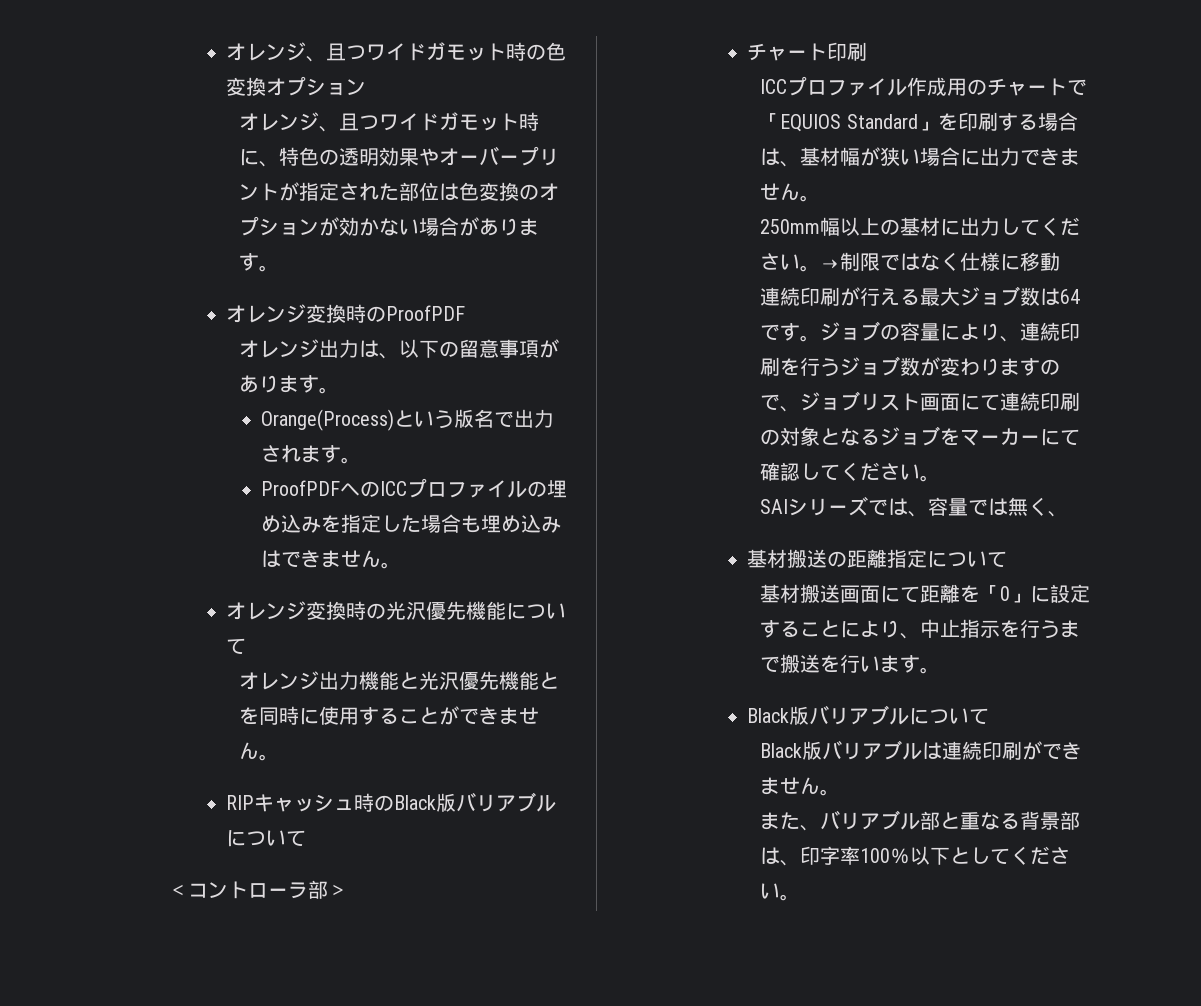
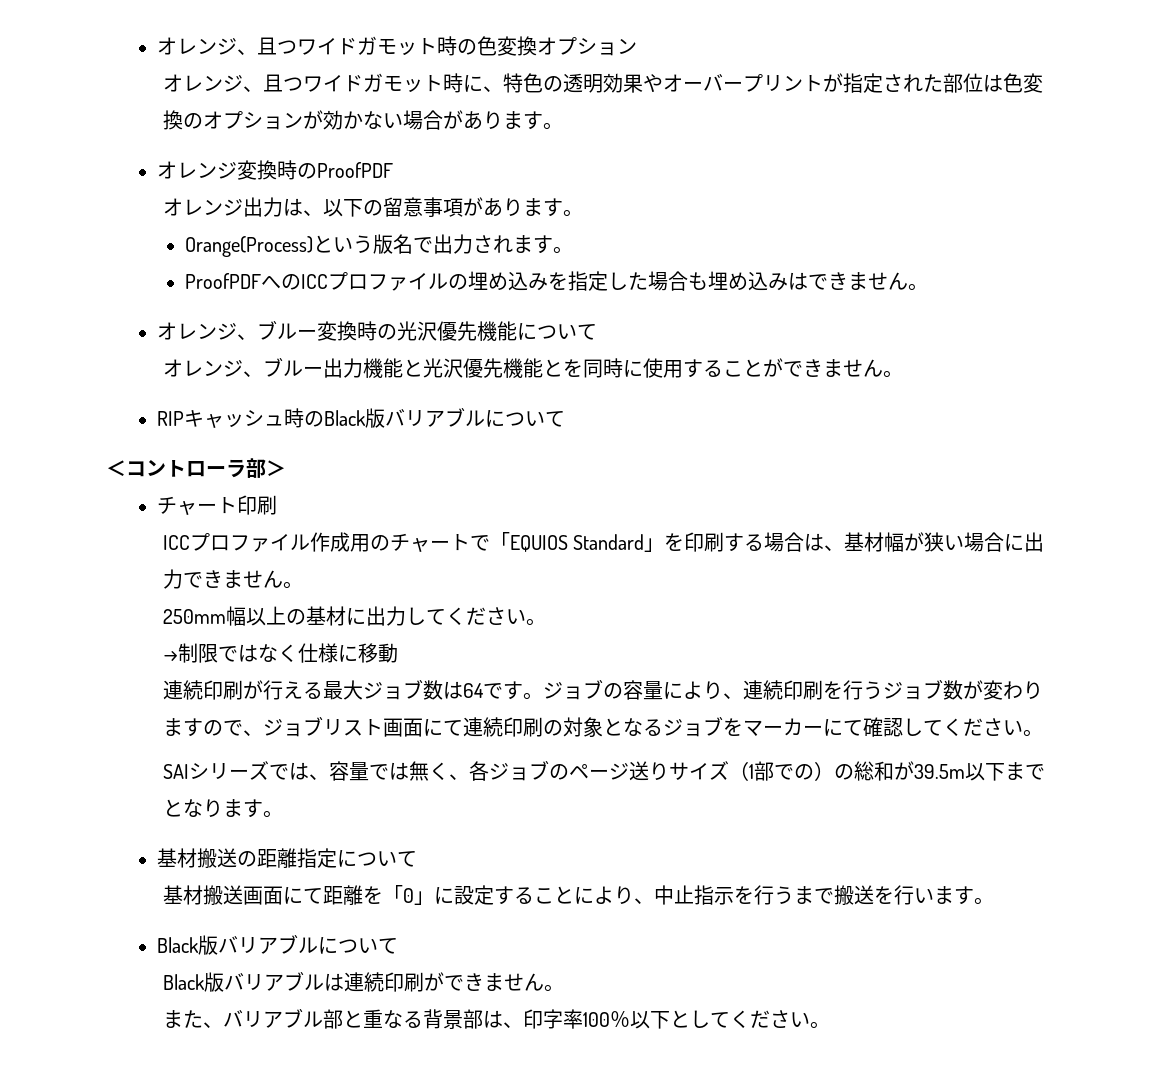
- オレンジ変換時の光沢優先機能について
+ オレンジ、ブルー変換時の光沢優先機能について
- オレンジ出力機能と光沢優先機能とを同時に使用することができません。
+ オレンジ、ブルー出力機能と光沢優先機能とを同時に使用することができません。
- 250mm幅以上の基材に出力してください。→制限ではなく仕様に移動
+ 250mm幅以上の基材に出力してください。
+ →制限ではなく仕様に移動
- SAIシリーズでは、容量では無く、
+ SAIシリーズでは、容量では無く、各ジョブのページ送りサイズ（1部での）の総和が39.5m以下までとなります。

